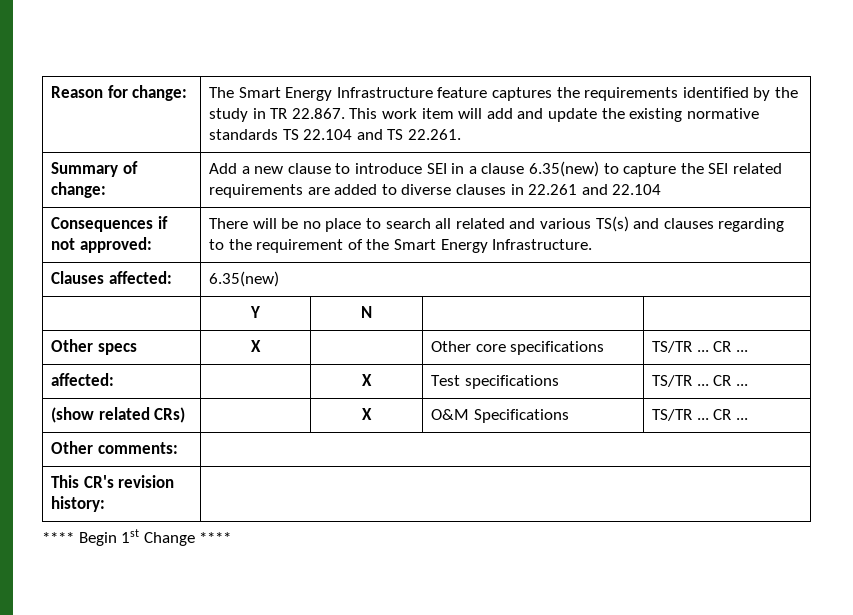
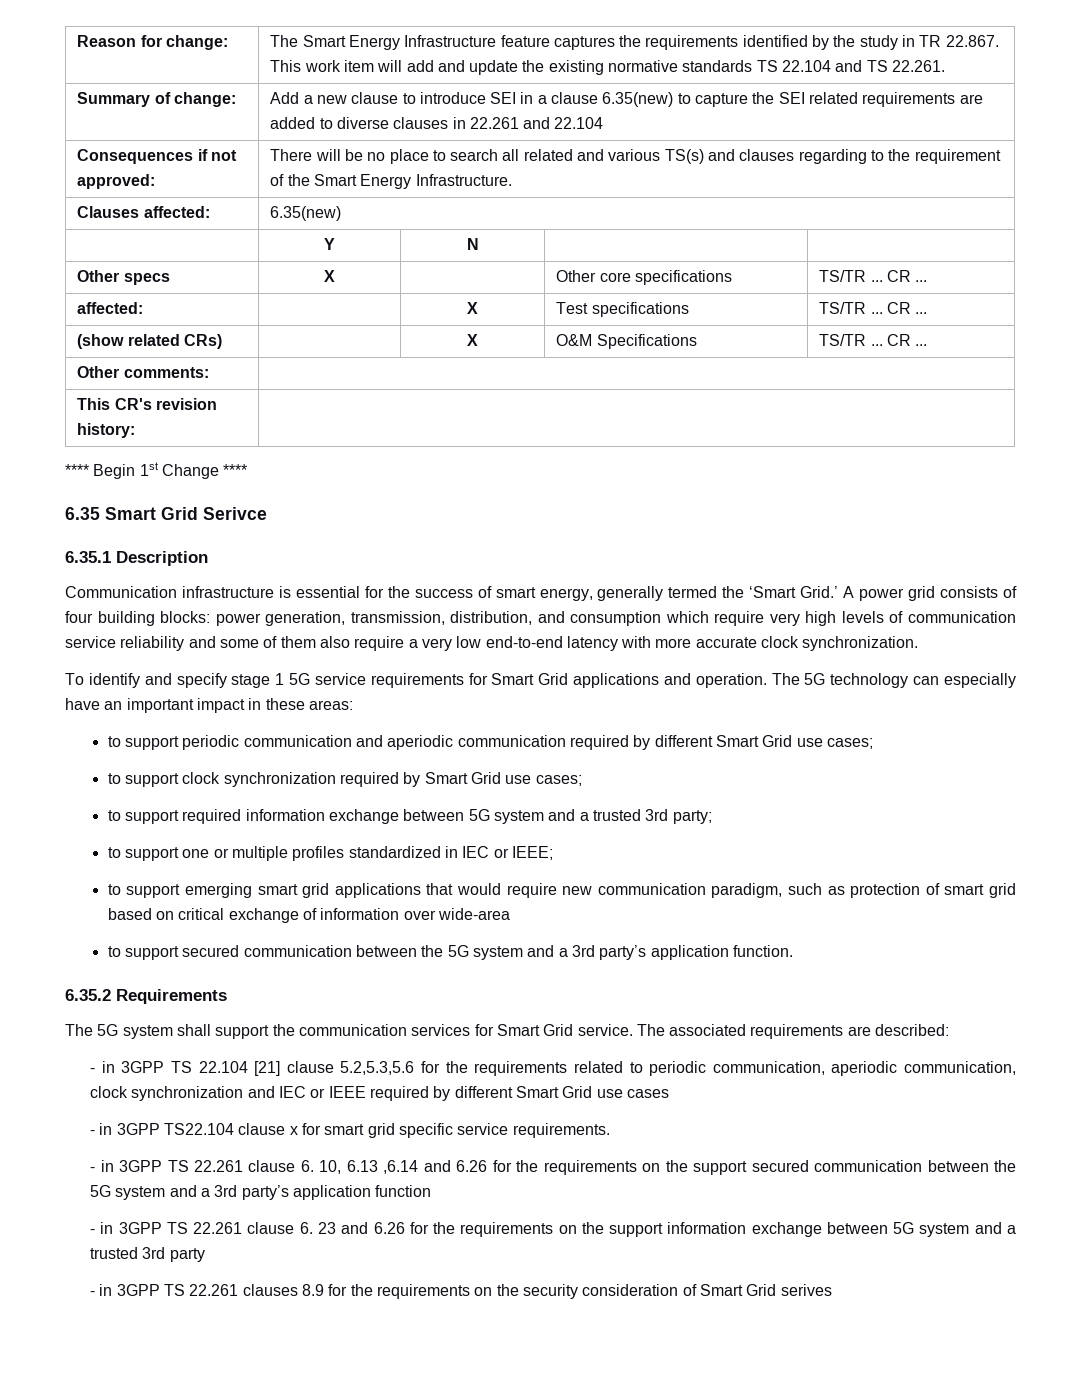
+ 6.35 Smart Grid Serivce
+ 6.35.1 Description
+ Communication infrastructure is essential for the success of smart energy, generally termed the ‘Smart Grid.’ A power grid consists of four building blocks: power generation, transmission, distribution, and consumption which require very high levels of communication service reliability and some of them also require a very low end-to-end latency with more accurate clock synchronization.
+ To identify and specify stage 1 5G service requirements for Smart Grid applications and operation. The 5G technology can especially have an important impact in these areas:
+ to support periodic communication and aperiodic communication required by different Smart Grid use cases;
+ to support clock synchronization required by Smart Grid use cases;
+ to support required information exchange between 5G system and a trusted 3rd party;
+ to support one or multiple profiles standardized in IEC or IEEE;
+ to support emerging smart grid applications that would require new communication paradigm, such as protection of smart grid based on critical exchange of information over wide-area
+ to support secured communication between the 5G system and a 3rd party’s application function.
+ 6.35.2 Requirements
+ The 5G system shall support the communication services for Smart Grid service. The associated requirements are described:
+ - in 3GPP TS 22.104 [21] clause 5.2,5.3,5.6 for the requirements related to periodic communication, aperiodic communication, clock synchronization and IEC or IEEE required by different Smart Grid use cases
+ - in 3GPP TS22.104 clause x for smart grid specific service requirements.
+ - in 3GPP TS 22.261 clause 6. 10, 6.13 ,6.14 and 6.26 for the requirements on the support secured communication between the 5G system and a 3rd party’s application function
+ - in 3GPP TS 22.261 clause 6. 23 and 6.26 for the requirements on the support information exchange between 5G system and a trusted 3rd party
+ - in 3GPP TS 22.261 clauses 8.9 for the requirements on the security consideration of Smart Grid serives

